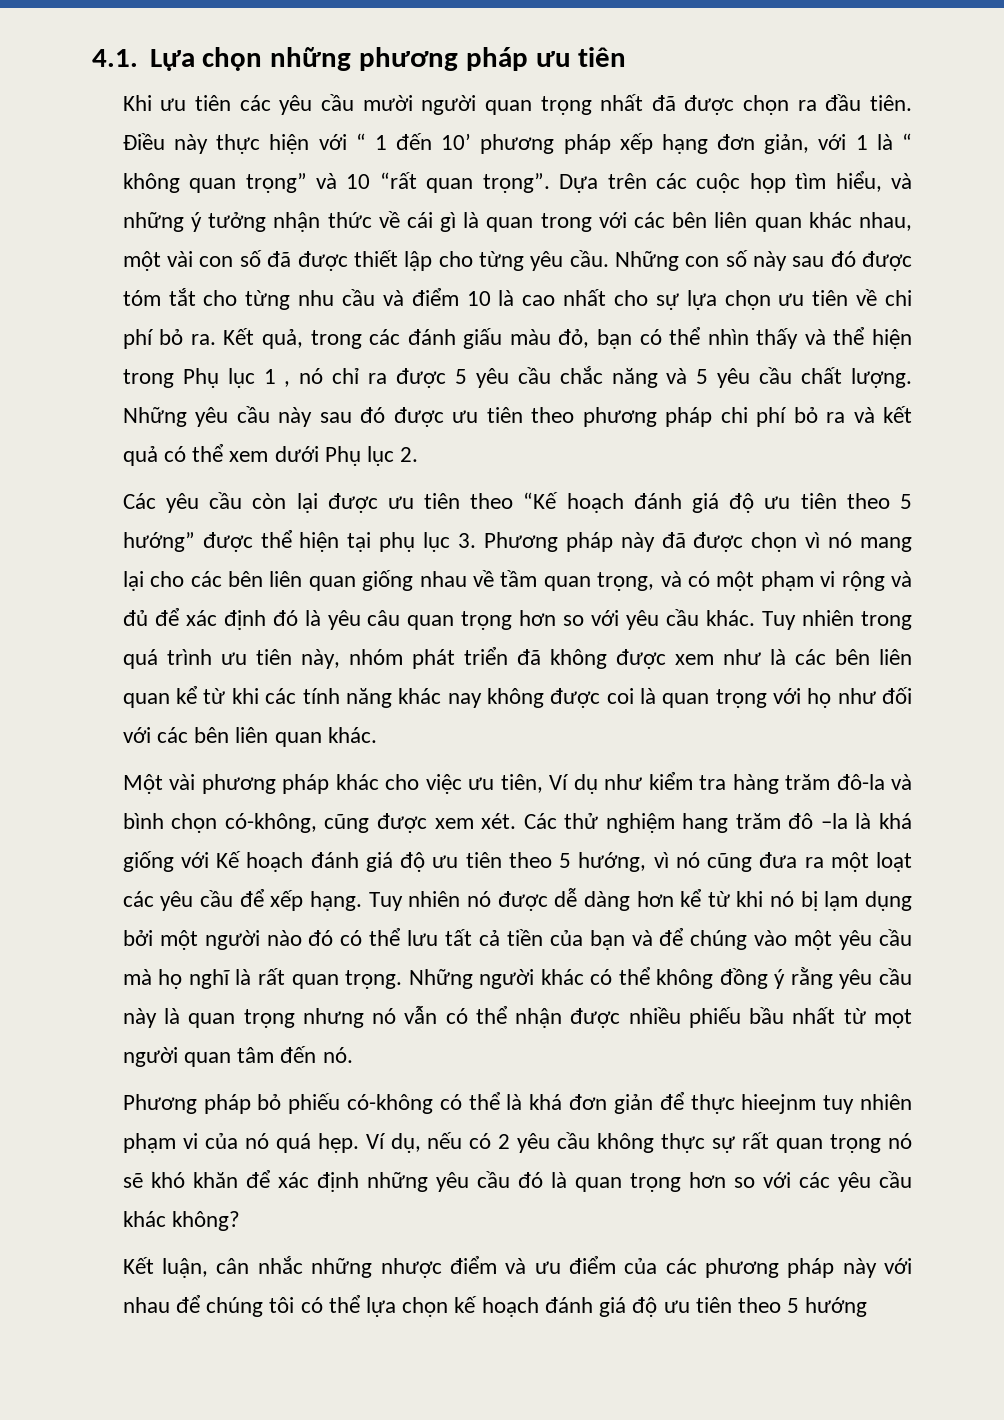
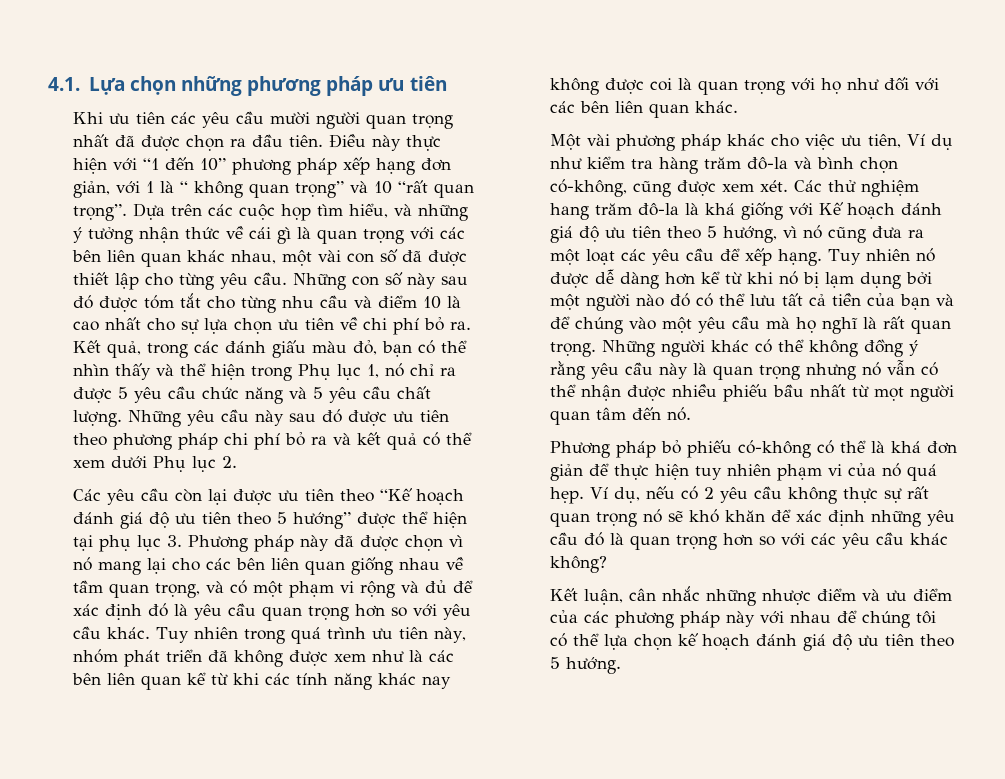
- Điều này thực hiện với “ 1 đến 10’ phương pháp xếp hạng đơn giản, với 1 là “ không quan trọng” và 10 “rất quan trọng”.
+ Điều này thực hiện với “1 đến 10” phương pháp xếp hạng đơn giản, với 1 là “ không quan trọng” và 10 “rất quan trọng”.
- Dựa trên các cuộc họp tìm hiểu, và những ý tưởng nhận thức về cái gì là quan trong với các bên liên quan khác nhau, một vài con số đã được thiết lập cho từng yêu cầu.
+ Dựa trên các cuộc họp tìm hiểu, và những ý tưởng nhận thức về cái gì là quan trọng với các bên liên quan khác nhau, một vài con số đã được thiết lập cho từng yêu cầu.
- Kết quả, trong các đánh giấu màu đỏ, bạn có thể nhìn thấy và thể hiện trong Phụ lục 1 , nó chỉ ra được 5 yêu cầu chắc năng và 5 yêu cầu chất lượng.
+ Kết quả, trong các đánh giấu màu đỏ, bạn có thể nhìn thấy và thể hiện trong Phụ lục 1, nó chỉ ra được 5 yêu cầu chức năng và 5 yêu cầu chất lượng.
- Các yêu cầu còn lại được ưu tiên theo “Kế hoạch đánh giá độ ưu tiên theo 5 hướng” được thể hiện tại phụ lục 3. Phương pháp này đã được chọn vì nó mang lại cho các bên liên quan giống nhau về tầm quan trọng, và có một phạm vi rộng và đủ để xác định đó là yêu câu quan trọng hơn so với yêu cầu khác.
+ Các yêu cầu còn lại được ưu tiên theo “Kế hoạch đánh giá độ ưu tiên theo 5 hướng” được thể hiện tại phụ lục 3. Phương pháp này đã được chọn vì nó mang lại cho các bên liên quan giống nhau về tầm quan trọng, và có một phạm vi rộng và đủ để xác định đó là yêu cầu quan trọng hơn so với yêu cầu khác.
- Các thử nghiệm hang trăm đô –la là khá giống với Kế hoạch đánh giá độ ưu tiên theo 5 hướng, vì nó cũng đưa ra một loạt các yêu cầu để xếp hạng.
+ Các thử nghiệm hang trăm đô-la là khá giống với Kế hoạch đánh giá độ ưu tiên theo 5 hướng, vì nó cũng đưa ra một loạt các yêu cầu để xếp hạng.
- Phương pháp bỏ phiếu có-không có thể là khá đơn giản để thực hieejnm tuy nhiên phạm vi của nó quá hẹp.
+ Phương pháp bỏ phiếu có-không có thể là khá đơn giản để thực hiện tuy nhiên phạm vi của nó quá hẹp.
- Kết luận, cân nhắc những nhược điểm và ưu điểm của các phương pháp này với nhau để chúng tôi có thể lựa chọn kế hoạch đánh giá độ ưu tiên theo 5 hướng
+ Kết luận, cân nhắc những nhược điểm và ưu điểm của các phương pháp này với nhau để chúng tôi có thể lựa chọn kế hoạch đánh giá độ ưu tiên theo 5 hướng.

